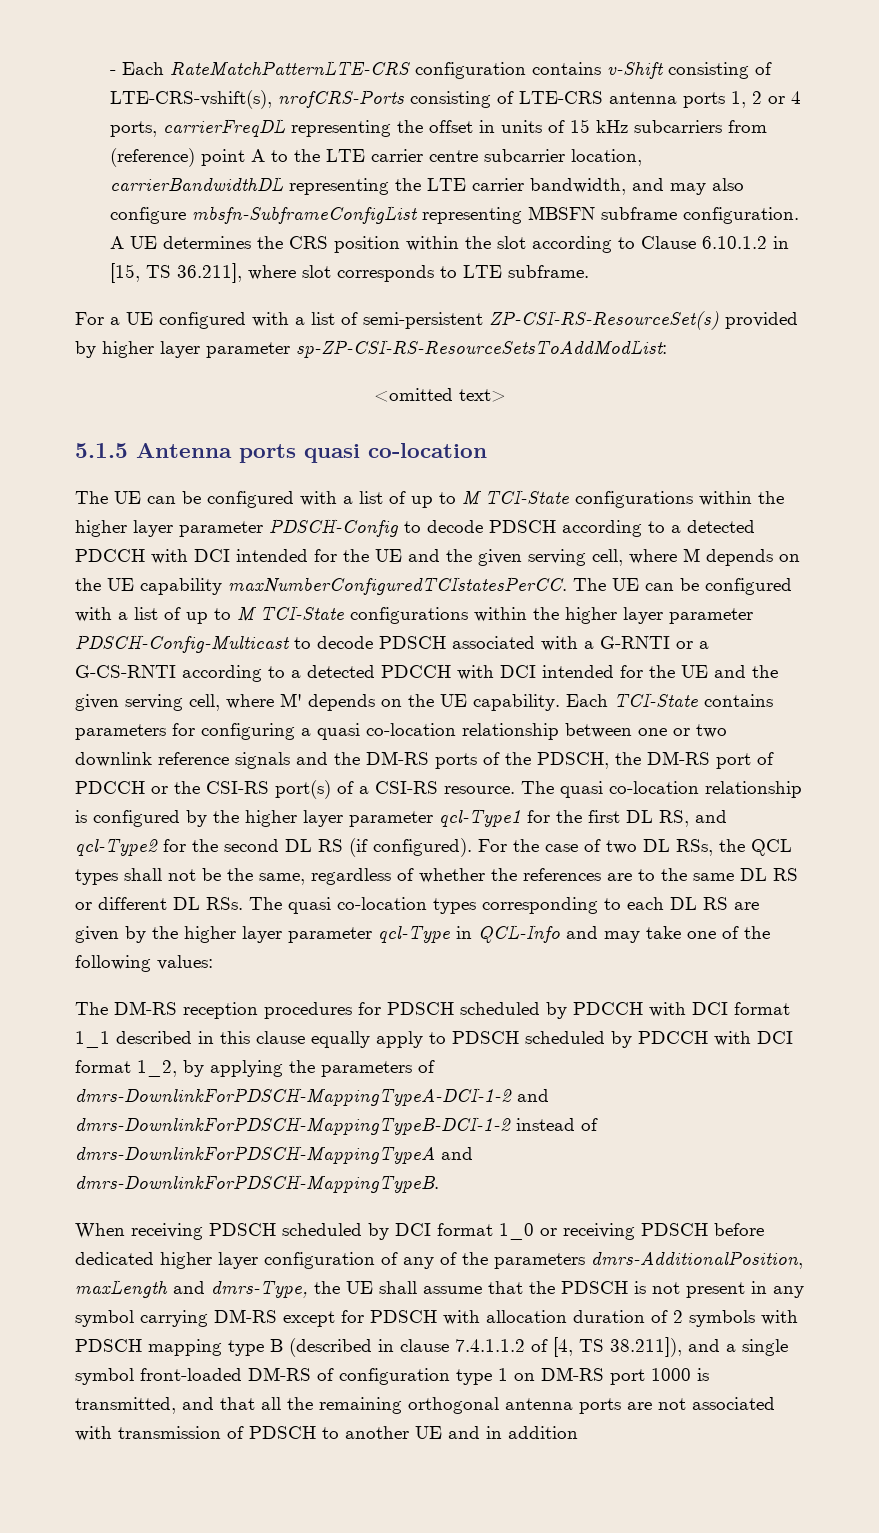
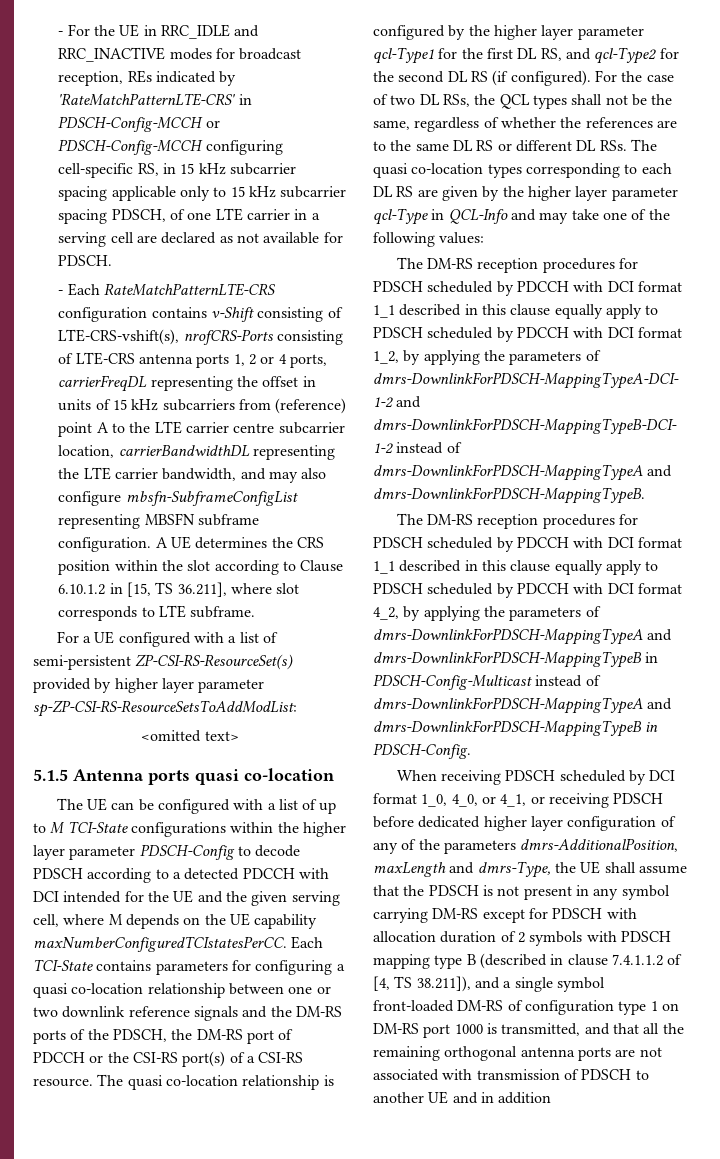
+ - For the UE in RRC_IDLE and RRC_INACTIVE modes for broadcast reception, REs indicated by 'RateMatchPatternLTE-CRS' in PDSCH-Config-MCCH or PDSCH-Config-MCCH configuring cell-specific RS, in 15 kHz subcarrier spacing applicable only to 15 kHz subcarrier spacing PDSCH, of one LTE carrier in a serving cell are declared as not available for PDSCH.
- The UE can be configured with a list of up to M TCI-State configurations within the higher layer parameter PDSCH-Config-Multicast to decode PDSCH associated with a G-RNTI or a G-CS-RNTI according to a detected PDCCH with DCI intended for the UE and the given serving cell, where M' depends on the UE capability.
+ The DM-RS reception procedures for PDSCH scheduled by PDCCH with DCI format 1_1 described in this clause equally apply to PDSCH scheduled by PDCCH with DCI format 4_2, by applying the parameters of dmrs-DownlinkForPDSCH-MappingTypeA and dmrs-DownlinkForPDSCH-MappingTypeB in PDSCH-Config-Multicast instead of dmrs-DownlinkForPDSCH-MappingTypeA and dmrs-DownlinkForPDSCH-MappingTypeB in PDSCH-Config.
- When receiving PDSCH scheduled by DCI format 1_0 or receiving PDSCH before dedicated higher layer configuration of any of the parameters dmrs-AdditionalPosition, maxLength and dmrs-Type, the UE shall assume that the PDSCH is not present in any symbol carrying DM-RS except for PDSCH with allocation duration of 2 symbols with PDSCH mapping type B (described in clause 7.4.1.1.2 of [4, TS 38.211]), and a single symbol front-loaded DM-RS of configuration type 1 on DM-RS port 1000 is transmitted, and that all the remaining orthogonal antenna ports are not associated with transmission of PDSCH to another UE and in addition
+ When receiving PDSCH scheduled by DCI format 1_0, 4_0, or 4_1, or receiving PDSCH before dedicated higher layer configuration of any of the parameters dmrs-AdditionalPosition, maxLength and dmrs-Type, the UE shall assume that the PDSCH is not present in any symbol carrying DM-RS except for PDSCH with allocation duration of 2 symbols with PDSCH mapping type B (described in clause 7.4.1.1.2 of [4, TS 38.211]), and a single symbol front-loaded DM-RS of configuration type 1 on DM-RS port 1000 is transmitted, and that all the remaining orthogonal antenna ports are not associated with transmission of PDSCH to another UE and in addition

